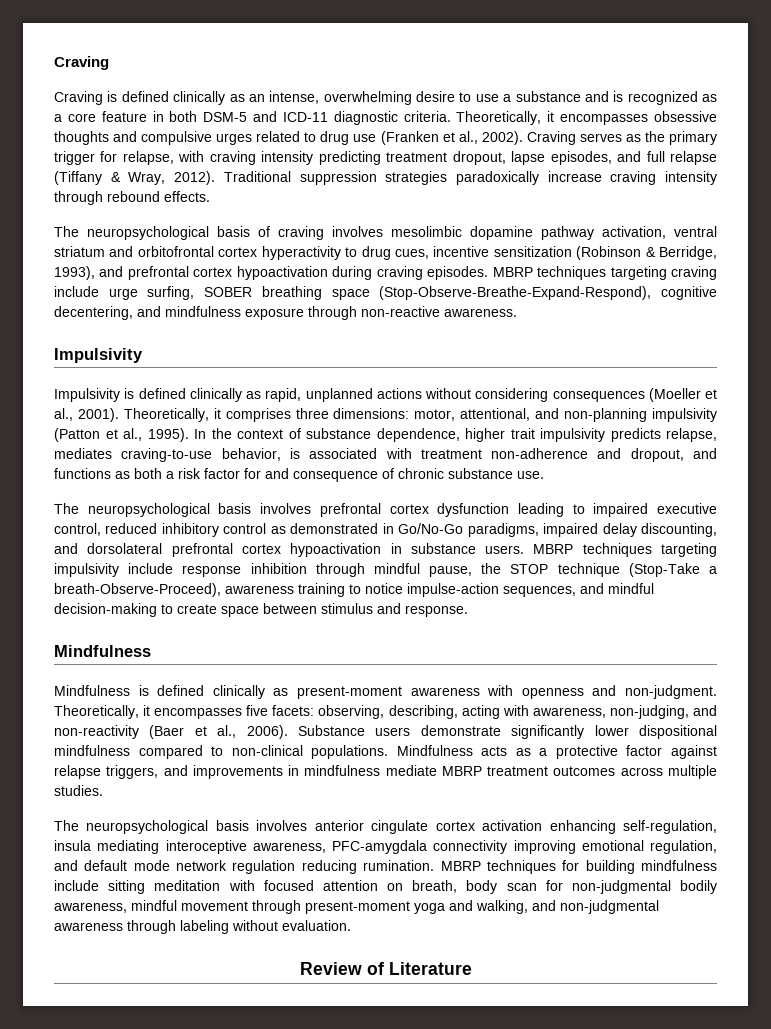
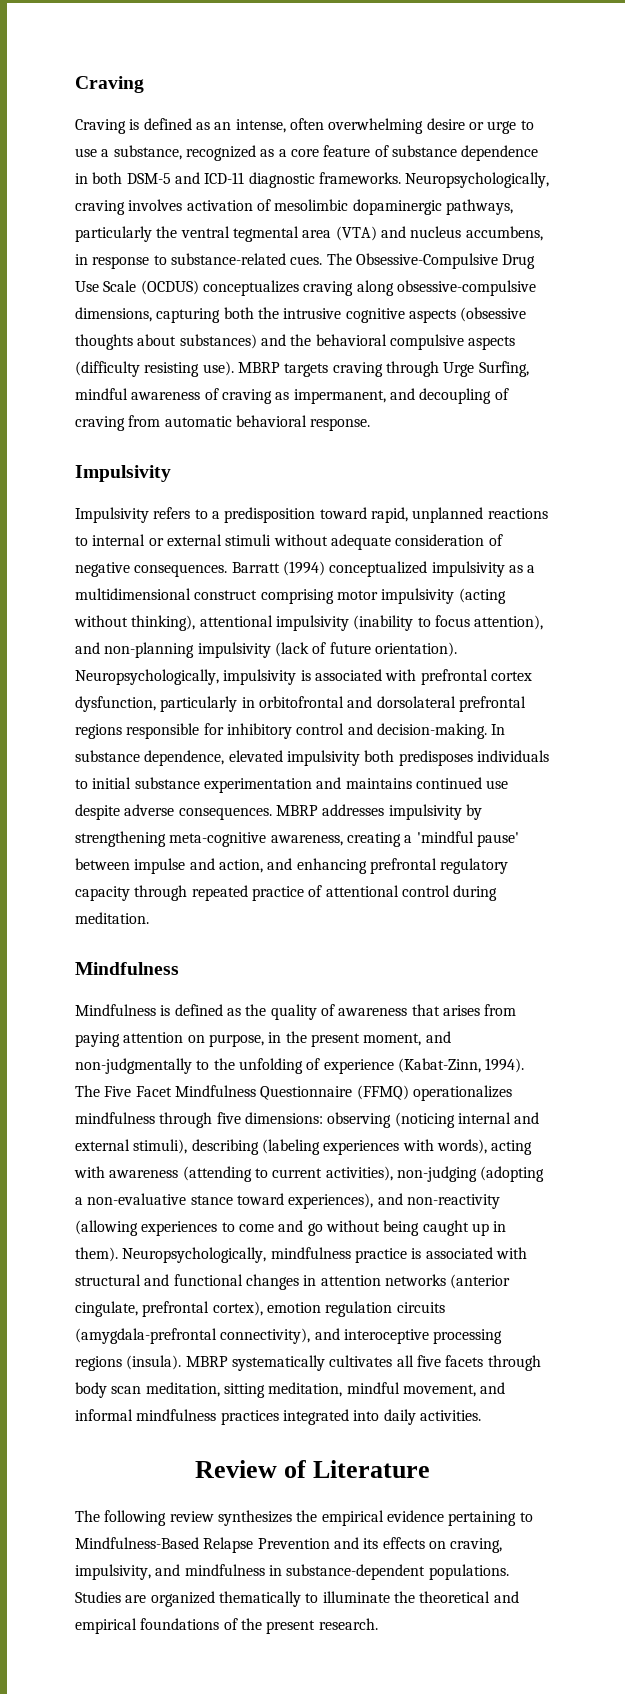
- Craving is defined clinically as an intense, overwhelming desire to use a substance and is recognized as a core feature in both DSM-5 and ICD-11 diagnostic criteria. Theoretically, it encompasses obsessive thoughts and compulsive urges related to drug use (Franken et al., 2002). Craving serves as the primary trigger for relapse, with craving intensity predicting treatment dropout, lapse episodes, and full relapse (Tiffany & Wray, 2012). Traditional suppression strategies paradoxically increase craving intensity through rebound effects.
- The neuropsychological basis of craving involves mesolimbic dopamine pathway activation, ventral striatum and orbitofrontal cortex hyperactivity to drug cues, incentive sensitization (Robinson & Berridge, 1993), and prefrontal cortex hypoactivation during craving episodes. MBRP techniques targeting craving include urge surfing, SOBER breathing space (Stop-Observe-Breathe-Expand-Respond), cognitive decentering, and mindfulness exposure through non-reactive awareness.
+ Craving is defined as an intense, often overwhelming desire or urge to use a substance, recognized as a core feature of substance dependence in both DSM-5 and ICD-11 diagnostic frameworks. Neuropsychologically, craving involves activation of mesolimbic dopaminergic pathways, particularly the ventral tegmental area (VTA) and nucleus accumbens, in response to substance-related cues. The Obsessive-Compulsive Drug Use Scale (OCDUS) conceptualizes craving along obsessive-compulsive dimensions, capturing both the intrusive cognitive aspects (obsessive thoughts about substances) and the behavioral compulsive aspects (difficulty resisting use). MBRP targets craving through Urge Surfing, mindful awareness of craving as impermanent, and decoupling of craving from automatic behavioral response.
  Impulsivity
- Impulsivity is defined clinically as rapid, unplanned actions without considering consequences (Moeller et al., 2001). Theoretically, it comprises three dimensions: motor, attentional, and non-planning impulsivity (Patton et al., 1995). In the context of substance dependence, higher trait impulsivity predicts relapse, mediates craving-to-use behavior, is associated with treatment non-adherence and dropout, and functions as both a risk factor for and consequence of chronic substance use.
- The neuropsychological basis involves prefrontal cortex dysfunction leading to impaired executive control, reduced inhibitory control as demonstrated in Go/No-Go paradigms, impaired delay discounting, and dorsolateral prefrontal cortex hypoactivation in substance users. MBRP techniques targeting impulsivity include response inhibition through mindful pause, the STOP technique (Stop-Take a breath-Observe-Proceed), awareness training to notice impulse-action sequences, and mindful decision-making to create space between stimulus and response.
+ Impulsivity refers to a predisposition toward rapid, unplanned reactions to internal or external stimuli without adequate consideration of negative consequences. Barratt (1994) conceptualized impulsivity as a multidimensional construct comprising motor impulsivity (acting without thinking), attentional impulsivity (inability to focus attention), and non-planning impulsivity (lack of future orientation). Neuropsychologically, impulsivity is associated with prefrontal cortex dysfunction, particularly in orbitofrontal and dorsolateral prefrontal regions responsible for inhibitory control and decision-making. In substance dependence, elevated impulsivity both predisposes individuals to initial substance experimentation and maintains continued use despite adverse consequences. MBRP addresses impulsivity by strengthening meta-cognitive awareness, creating a 'mindful pause' between impulse and action, and enhancing prefrontal regulatory capacity through repeated practice of attentional control during meditation.
  Mindfulness
- Mindfulness is defined clinically as present-moment awareness with openness and non-judgment. Theoretically, it encompasses five facets: observing, describing, acting with awareness, non-judging, and non-reactivity (Baer et al., 2006). Substance users demonstrate significantly lower dispositional mindfulness compared to non-clinical populations. Mindfulness acts as a protective factor against relapse triggers, and improvements in mindfulness mediate MBRP treatment outcomes across multiple studies.
- The neuropsychological basis involves anterior cingulate cortex activation enhancing self-regulation, insula mediating interoceptive awareness, PFC-amygdala connectivity improving emotional regulation, and default mode network regulation reducing rumination. MBRP techniques for building mindfulness include sitting meditation with focused attention on breath, body scan for non-judgmental bodily awareness, mindful movement through present-moment yoga and walking, and non-judgmental awareness through labeling without evaluation.
+ Mindfulness is defined as the quality of awareness that arises from paying attention on purpose, in the present moment, and non-judgmentally to the unfolding of experience (Kabat-Zinn, 1994). The Five Facet Mindfulness Questionnaire (FFMQ) operationalizes mindfulness through five dimensions: observing (noticing internal and external stimuli), describing (labeling experiences with words), acting with awareness (attending to current activities), non-judging (adopting a non-evaluative stance toward experiences), and non-reactivity (allowing experiences to come and go without being caught up in them). Neuropsychologically, mindfulness practice is associated with structural and functional changes in attention networks (anterior cingulate, prefrontal cortex), emotion regulation circuits (amygdala-prefrontal connectivity), and interoceptive processing regions (insula). MBRP systematically cultivates all five facets through body scan meditation, sitting meditation, mindful movement, and informal mindfulness practices integrated into daily activities.
  Review of Literature
+ The following review synthesizes the empirical evidence pertaining to Mindfulness-Based Relapse Prevention and its effects on craving, impulsivity, and mindfulness in substance-dependent populations. Studies are organized thematically to illuminate the theoretical and empirical foundations of the present research.

